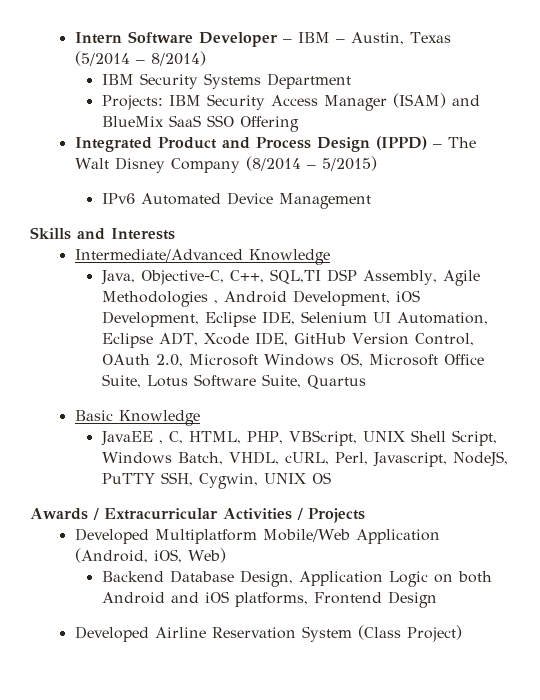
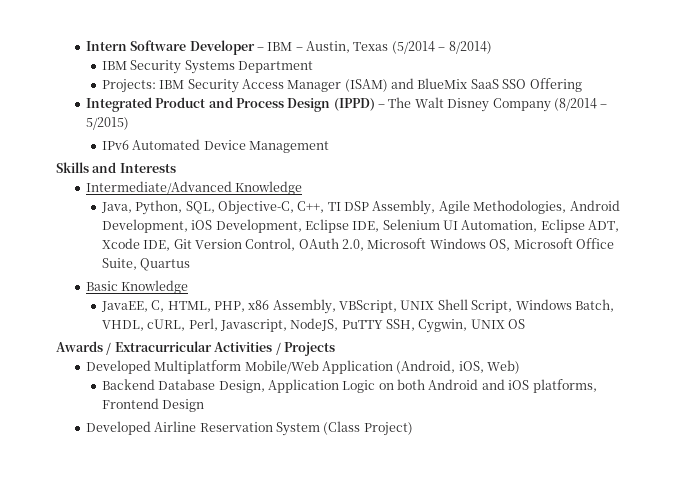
- Java, Objective-C, C++, SQL,TI DSP Assembly, Agile Methodologies , Android Development, iOS Development, Eclipse IDE, Selenium UI Automation, Eclipse ADT, Xcode IDE, GitHub Version Control, OAuth 2.0, Microsoft Windows OS, Microsoft Office Suite, Lotus Software Suite, Quartus
+ Java, Python, SQL, Objective-C, C++, TI DSP Assembly, Agile Methodologies, Android Development, iOS Development, Eclipse IDE, Selenium UI Automation, Eclipse ADT, Xcode IDE, Git Version Control, OAuth 2.0, Microsoft Windows OS, Microsoft Office Suite, Quartus
- JavaEE , C, HTML, PHP, VBScript, UNIX Shell Script, Windows Batch, VHDL, cURL, Perl, Javascript, NodeJS, PuTTY SSH, Cygwin, UNIX OS
+ JavaEE, C, HTML, PHP, x86 Assembly, VBScript, UNIX Shell Script, Windows Batch, VHDL, cURL, Perl, Javascript, NodeJS, PuTTY SSH, Cygwin, UNIX OS

